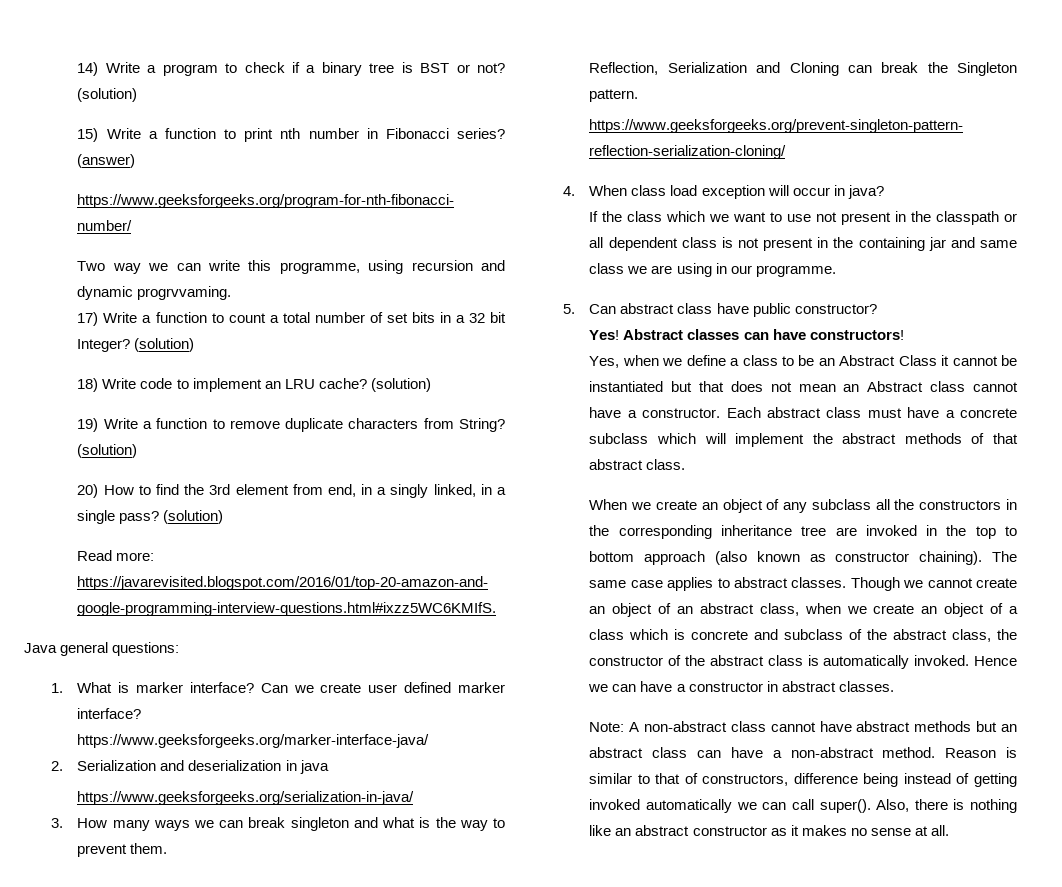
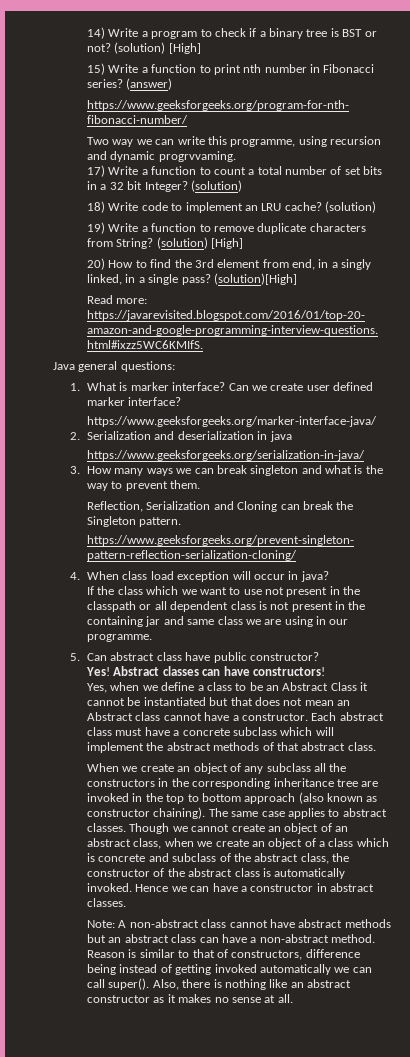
- 14) Write a program to check if a binary tree is BST or not? (solution)
+ 14) Write a program to check if a binary tree is BST or not? (solution) [High]
- 19) Write a function to remove duplicate characters from String? (solution)
+ 19) Write a function to remove duplicate characters from String? (solution) [High]
- 20) How to find the 3rd element from end, in a singly linked, in a single pass? (solution)
+ 20) How to find the 3rd element from end, in a singly linked, in a single pass? (solution)[High]

